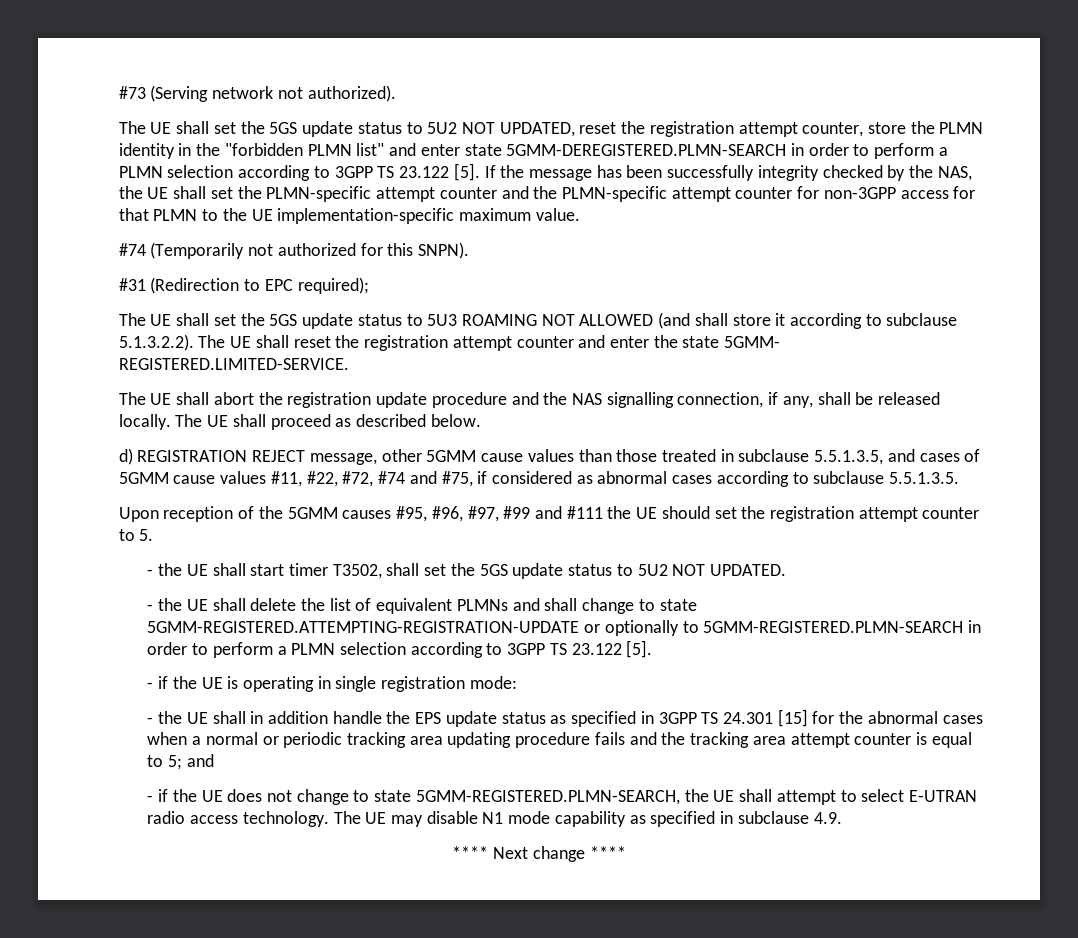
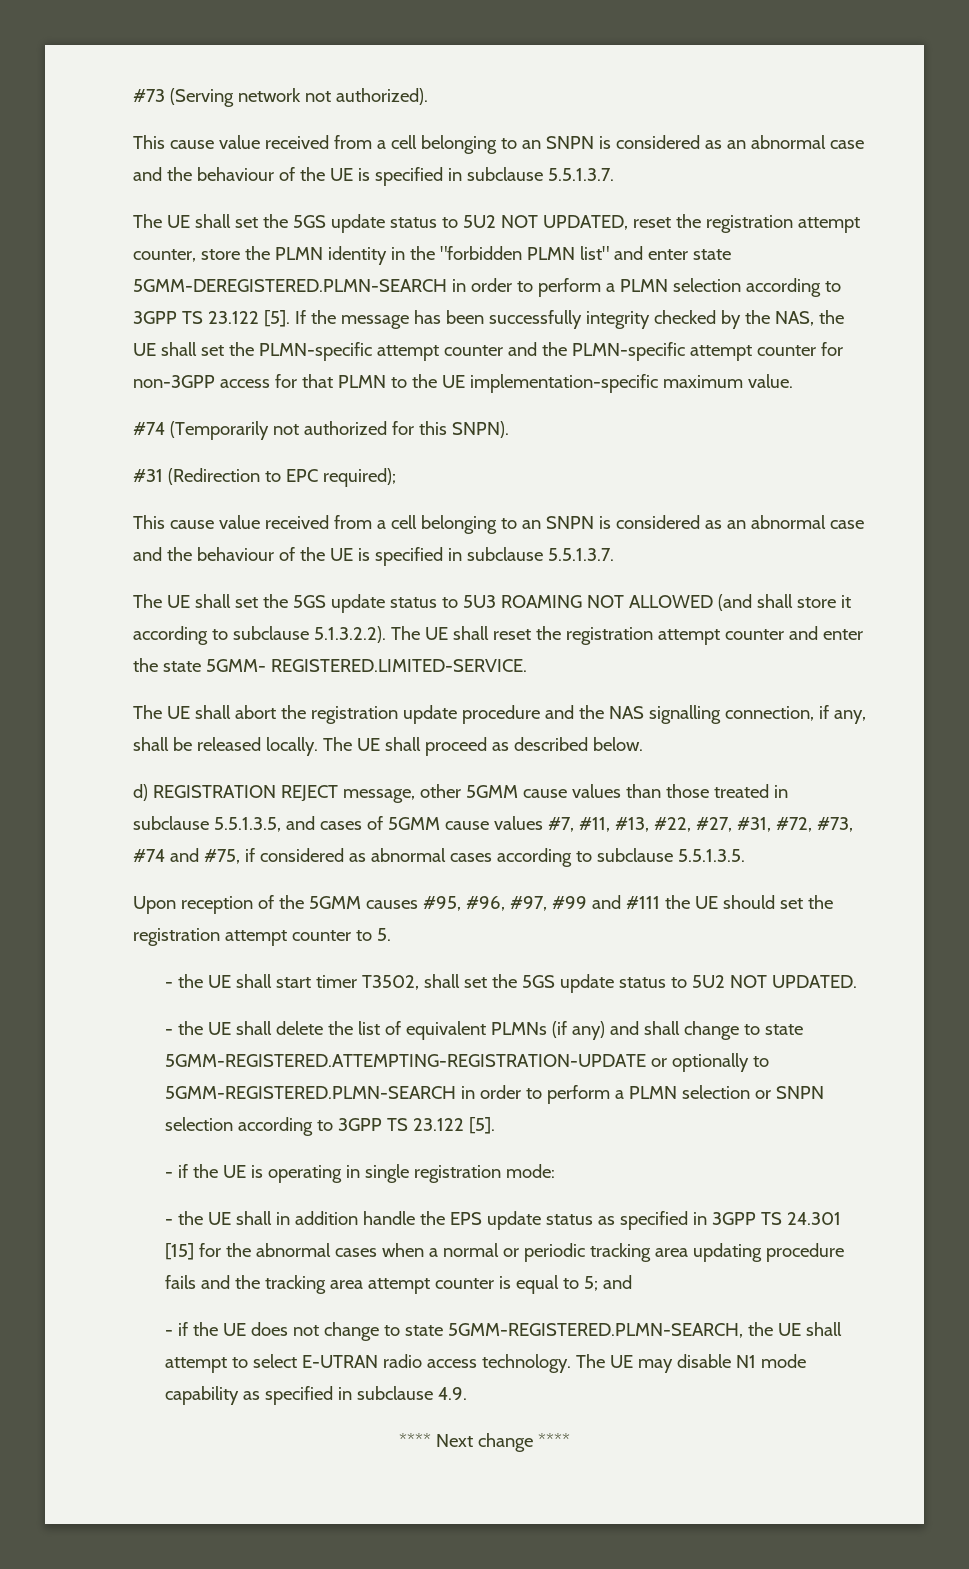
  #73 (Serving network not authorized).
+ This cause value received from a cell belonging to an SNPN is considered as an abnormal case and the behaviour of the UE is specified in subclause 5.5.1.3.7.
  #31 (Redirection to EPC required);
+ This cause value received from a cell belonging to an SNPN is considered as an abnormal case and the behaviour of the UE is specified in subclause 5.5.1.3.7.
- d) REGISTRATION REJECT message, other 5GMM cause values than those treated in subclause 5.5.1.3.5, and cases of 5GMM cause values #11, #22, #72, #74 and #75, if considered as abnormal cases according to subclause 5.5.1.3.5.
+ d) REGISTRATION REJECT message, other 5GMM cause values than those treated in subclause 5.5.1.3.5, and cases of 5GMM cause values #7, #11, #13, #22, #27, #31, #72, #73, #74 and #75, if considered as abnormal cases according to subclause 5.5.1.3.5.
- - the UE shall delete the list of equivalent PLMNs and shall change to state 5GMM-REGISTERED.ATTEMPTING-REGISTRATION-UPDATE or optionally to 5GMM-REGISTERED.PLMN-SEARCH in order to perform a PLMN selection according to 3GPP TS 23.122 [5].
+ - the UE shall delete the list of equivalent PLMNs (if any) and shall change to state 5GMM-REGISTERED.ATTEMPTING-REGISTRATION-UPDATE or optionally to 5GMM-REGISTERED.PLMN-SEARCH in order to perform a PLMN selection or SNPN selection according to 3GPP TS 23.122 [5].

